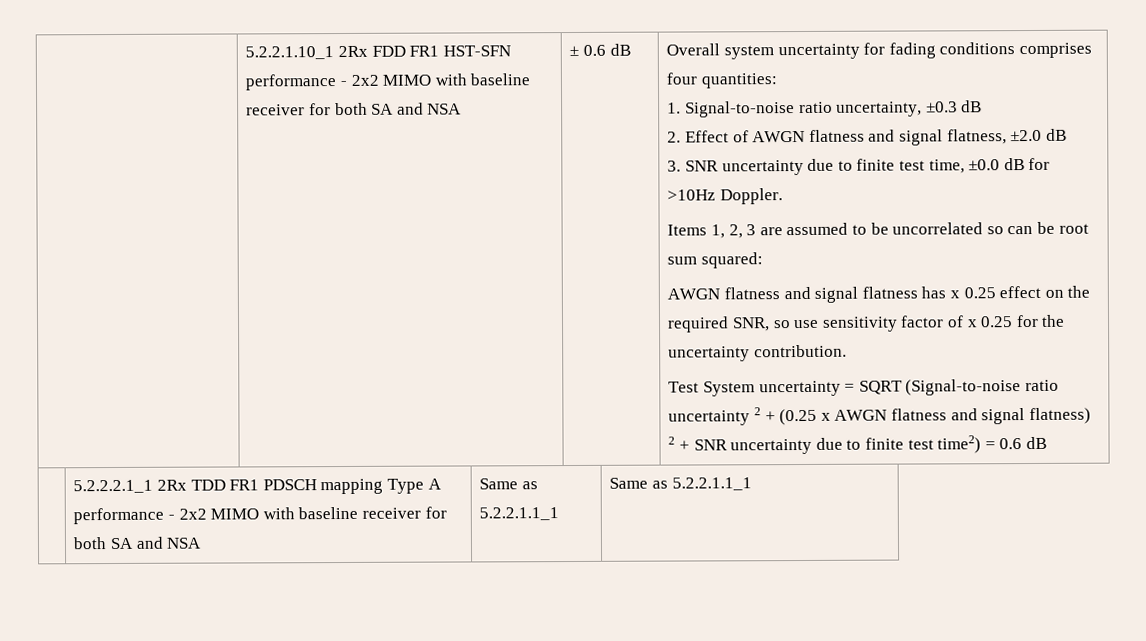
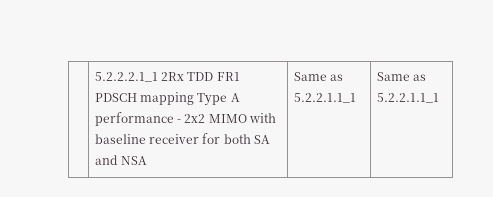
- 5.2.2.1.10_1 2Rx FDD FR1 HST-SFN performance - 2x2 MIMO with baseline receiver for both SA and NSA | ± 0.6 dB | Overall system uncertainty for fading conditions comprises four quantities:
- 1. Signal-to-noise ratio uncertainty, ±0.3 dB
- 2. Effect of AWGN flatness and signal flatness, ±2.0 dB
- 3. SNR uncertainty due to finite test time, ±0.0 dB for >10Hz Doppler.
- Items 1, 2, 3 are assumed to be uncorrelated so can be root sum squared:
- AWGN flatness and signal flatness has x 0.25 effect on the required SNR, so use sensitivity factor of x 0.25 for the uncertainty contribution.
- Test System uncertainty = SQRT (Signal-to-noise ratio uncertainty 2 + (0.25 x AWGN flatness and signal flatness) 2 + SNR uncertainty due to finite test time2) = 0.6 dB

